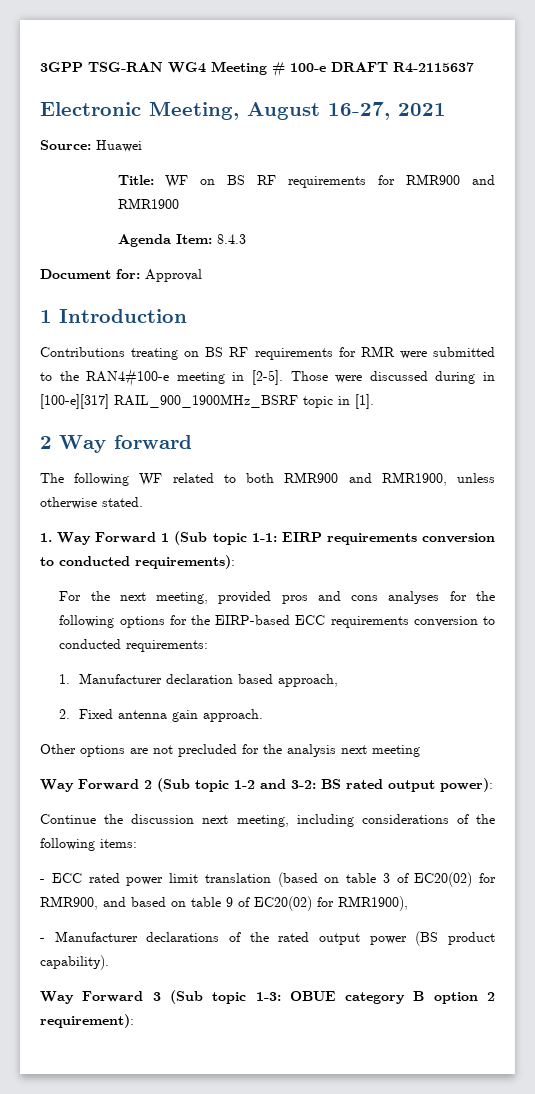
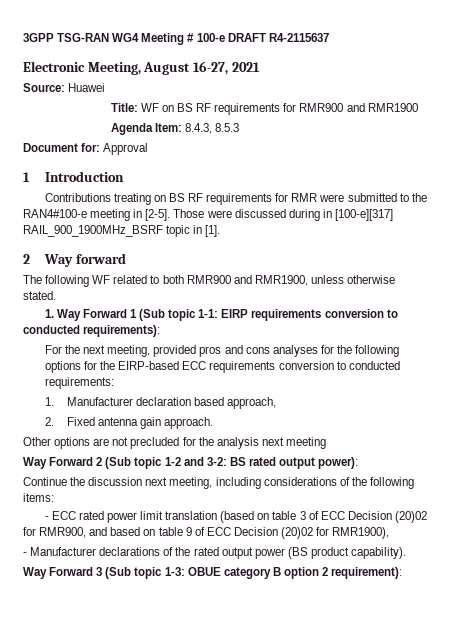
- Agenda Item: 8.4.3
+ Agenda Item: 8.4.3, 8.5.3
- - ECC rated power limit translation (based on table 3 of EC20(02) for RMR900, and based on table 9 of EC20(02) for RMR1900),
+ - ECC rated power limit translation (based on table 3 of ECC Decision (20)02 for RMR900, and based on table 9 of ECC Decision (20)02 for RMR1900),

